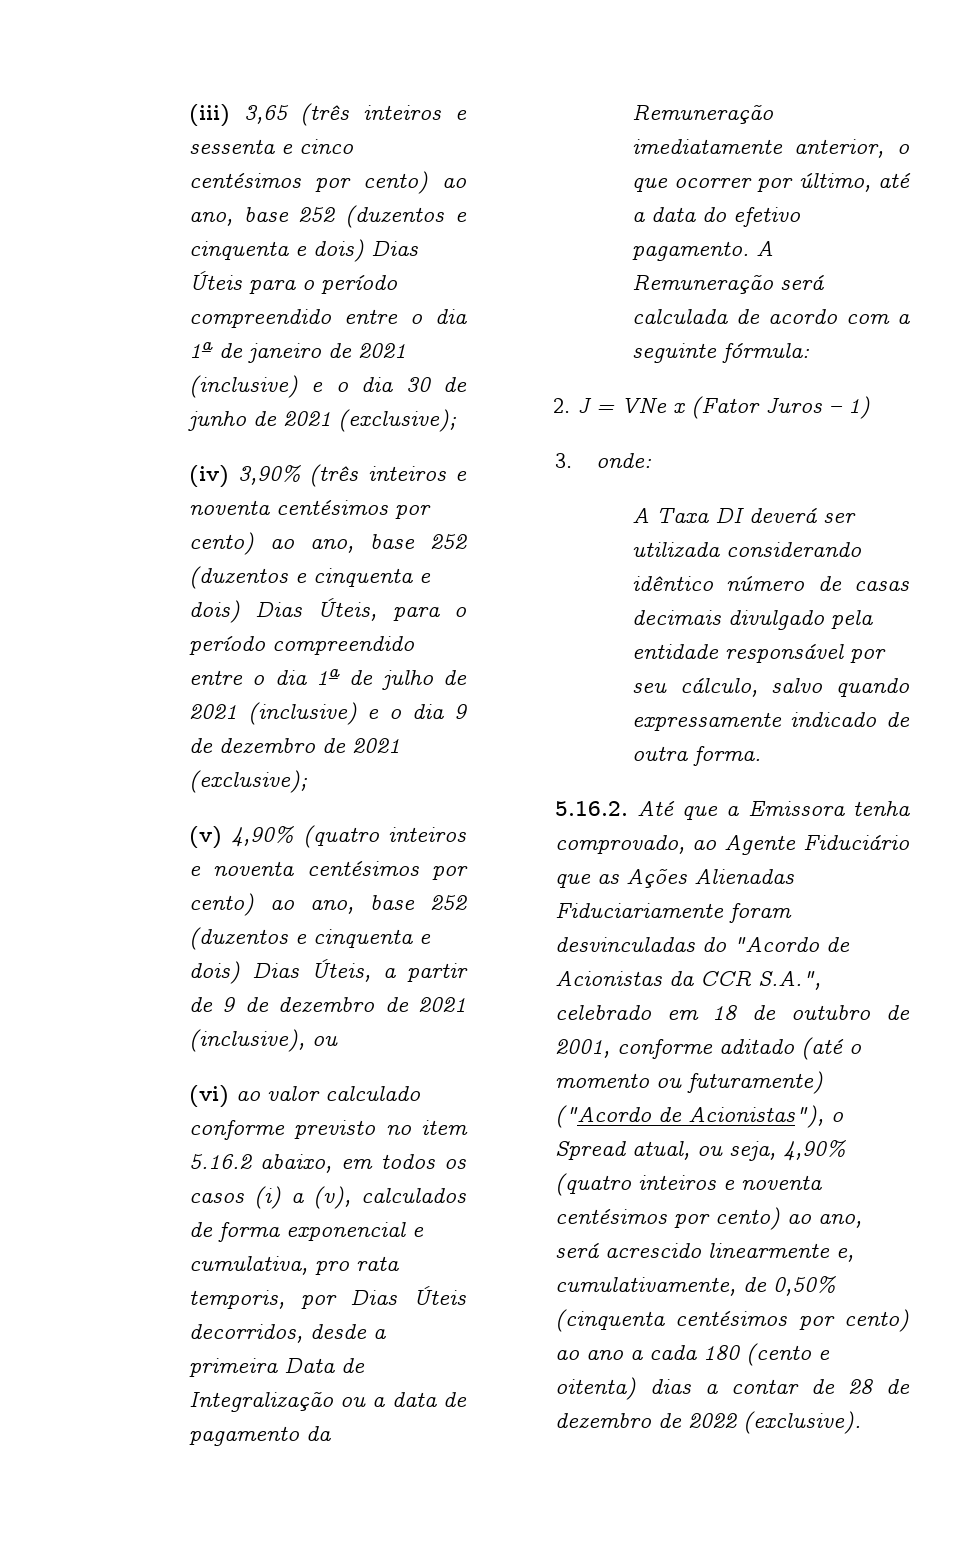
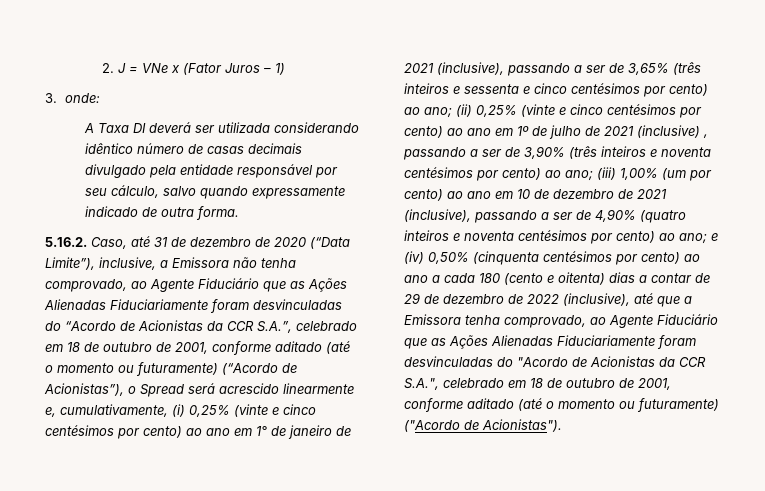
- (iii) 3,65 (três inteiros e sessenta e cinco centésimos por cento) ao ano, base 252 (duzentos e cinquenta e dois) Dias Úteis para o período compreendido entre o dia 1ª de janeiro de 2021 (inclusive) e o dia 30 de junho de 2021 (exclusive);
- (iv) 3,90% (três inteiros e noventa centésimos por cento) ao ano, base 252 (duzentos e cinquenta e dois) Dias Úteis, para o período compreendido entre o dia 1ª de julho de 2021 (inclusive) e o dia 9 de dezembro de 2021 (exclusive);
- (v) 4,90% (quatro inteiros e noventa centésimos por cento) ao ano, base 252 (duzentos e cinquenta e dois) Dias Úteis, a partir de 9 de dezembro de 2021 (inclusive), ou
- (vi) ao valor calculado conforme previsto no item 5.16.2 abaixo, em todos os casos (i) a (v), calculados de forma exponencial e cumulativa, pro rata temporis, por Dias Úteis decorridos, desde a primeira Data de Integralização ou a data de pagamento da Remuneração imediatamente anterior, o que ocorrer por último, até a data do efetivo pagamento. A Remuneração será calculada de acordo com a seguinte fórmula:
- 5.16.2. Até que a Emissora tenha comprovado, ao Agente Fiduciário que as Ações Alienadas Fiduciariamente foram desvinculadas do "Acordo de Acionistas da CCR S.A.", celebrado em 18 de outubro de 2001, conforme aditado (até o momento ou futuramente) ("Acordo de Acionistas"), o Spread atual, ou seja, 4,90% (quatro inteiros e noventa centésimos por cento) ao ano, será acrescido linearmente e, cumulativamente, de 0,50% (cinquenta centésimos por cento) ao ano a cada 180 (cento e oitenta) dias a contar de 28 de dezembro de 2022 (exclusive).
+ 5.16.2. Caso, até 31 de dezembro de 2020 (“Data Limite”), inclusive, a Emissora não tenha comprovado, ao Agente Fiduciário que as Ações Alienadas Fiduciariamente foram desvinculadas do “Acordo de Acionistas da CCR S.A.”, celebrado em 18 de outubro de 2001, conforme aditado (até o momento ou futuramente) (“Acordo de Acionistas”), o Spread será acrescido linearmente e, cumulativamente, (i) 0,25% (vinte e cinco centésimos por cento) ao ano em 1° de janeiro de 2021 (inclusive), passando a ser de 3,65% (três inteiros e sessenta e cinco centésimos por cento) ao ano; (ii) 0,25% (vinte e cinco centésimos por cento) ao ano em 1º de julho de 2021 (inclusive) , passando a ser de 3,90% (três inteiros e noventa centésimos por cento) ao ano; (iii) 1,00% (um por cento) ao ano em 10 de dezembro de 2021 (inclusive), passando a ser de 4,90% (quatro inteiros e noventa centésimos por cento) ao ano; e (iv) 0,50% (cinquenta centésimos por cento) ao ano a cada 180 (cento e oitenta) dias a contar de 29 de dezembro de 2022 (inclusive), até que a Emissora tenha comprovado, ao Agente Fiduciário que as Ações Alienadas Fiduciariamente foram desvinculadas do "Acordo de Acionistas da CCR S.A.", celebrado em 18 de outubro de 2001, conforme aditado (até o momento ou futuramente) ("Acordo de Acionistas").

